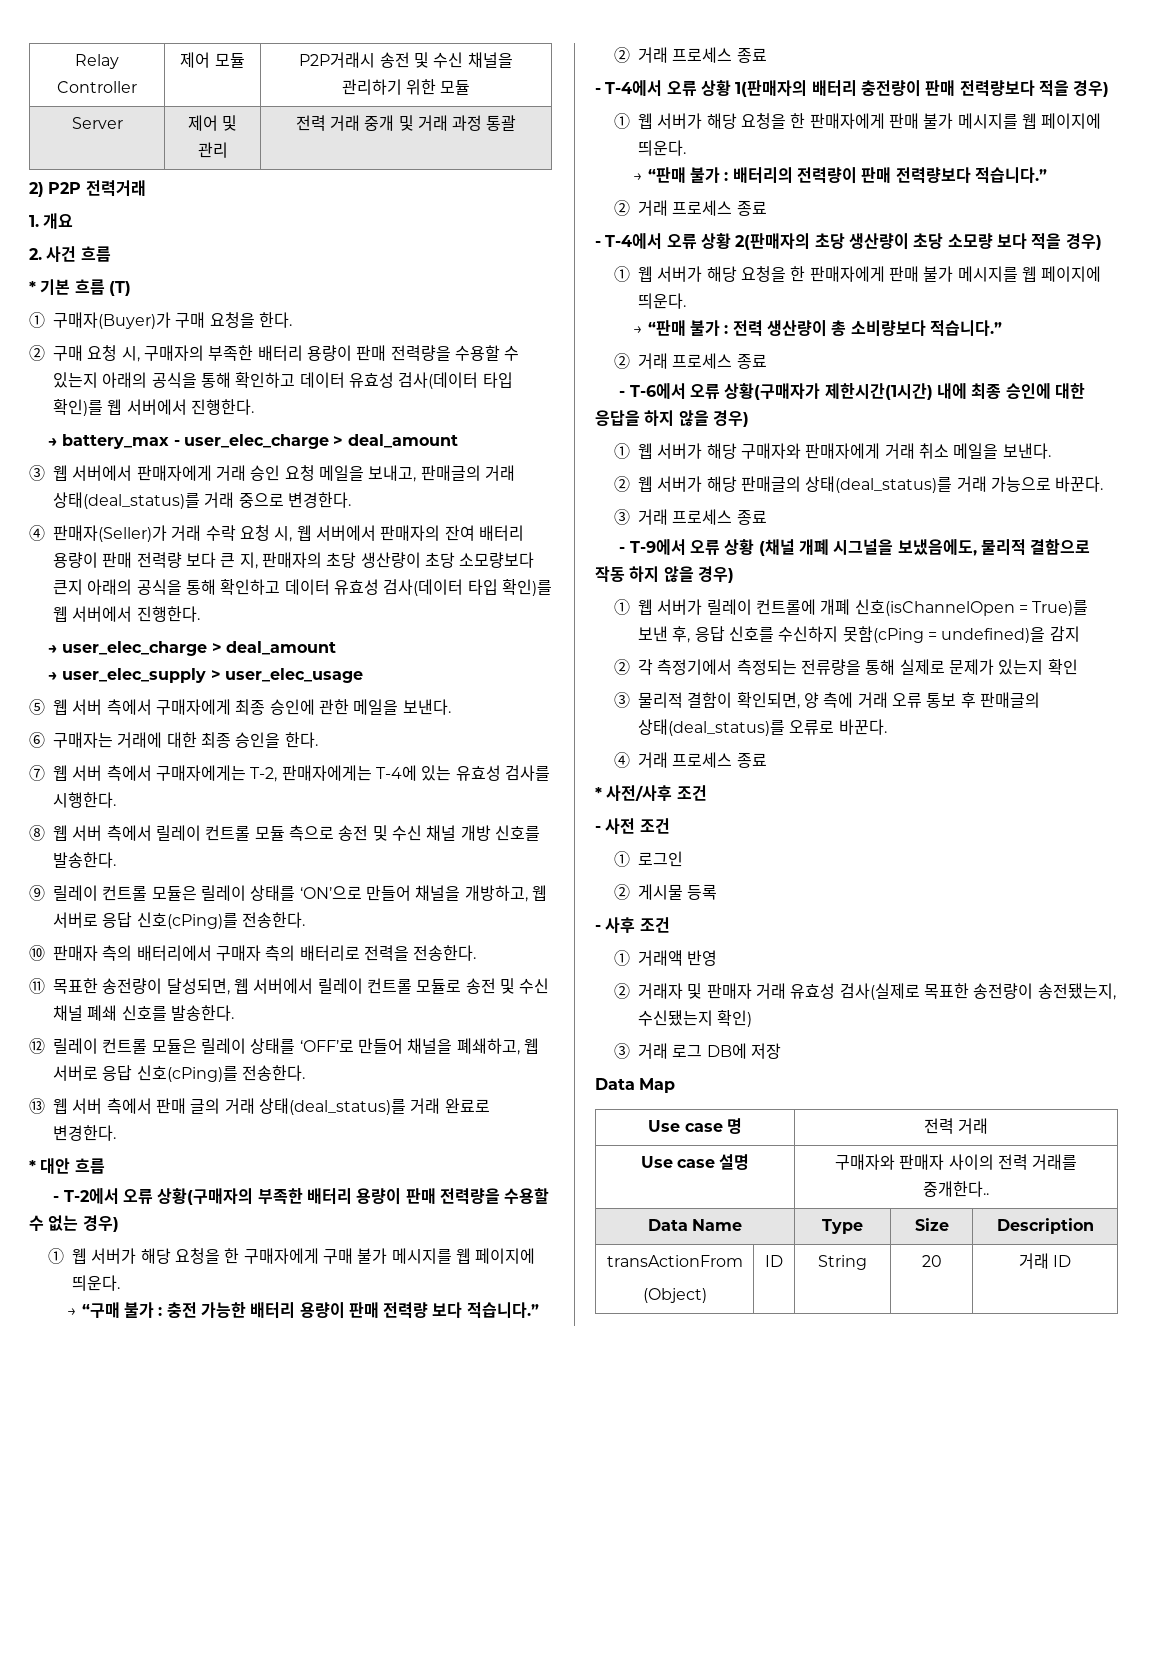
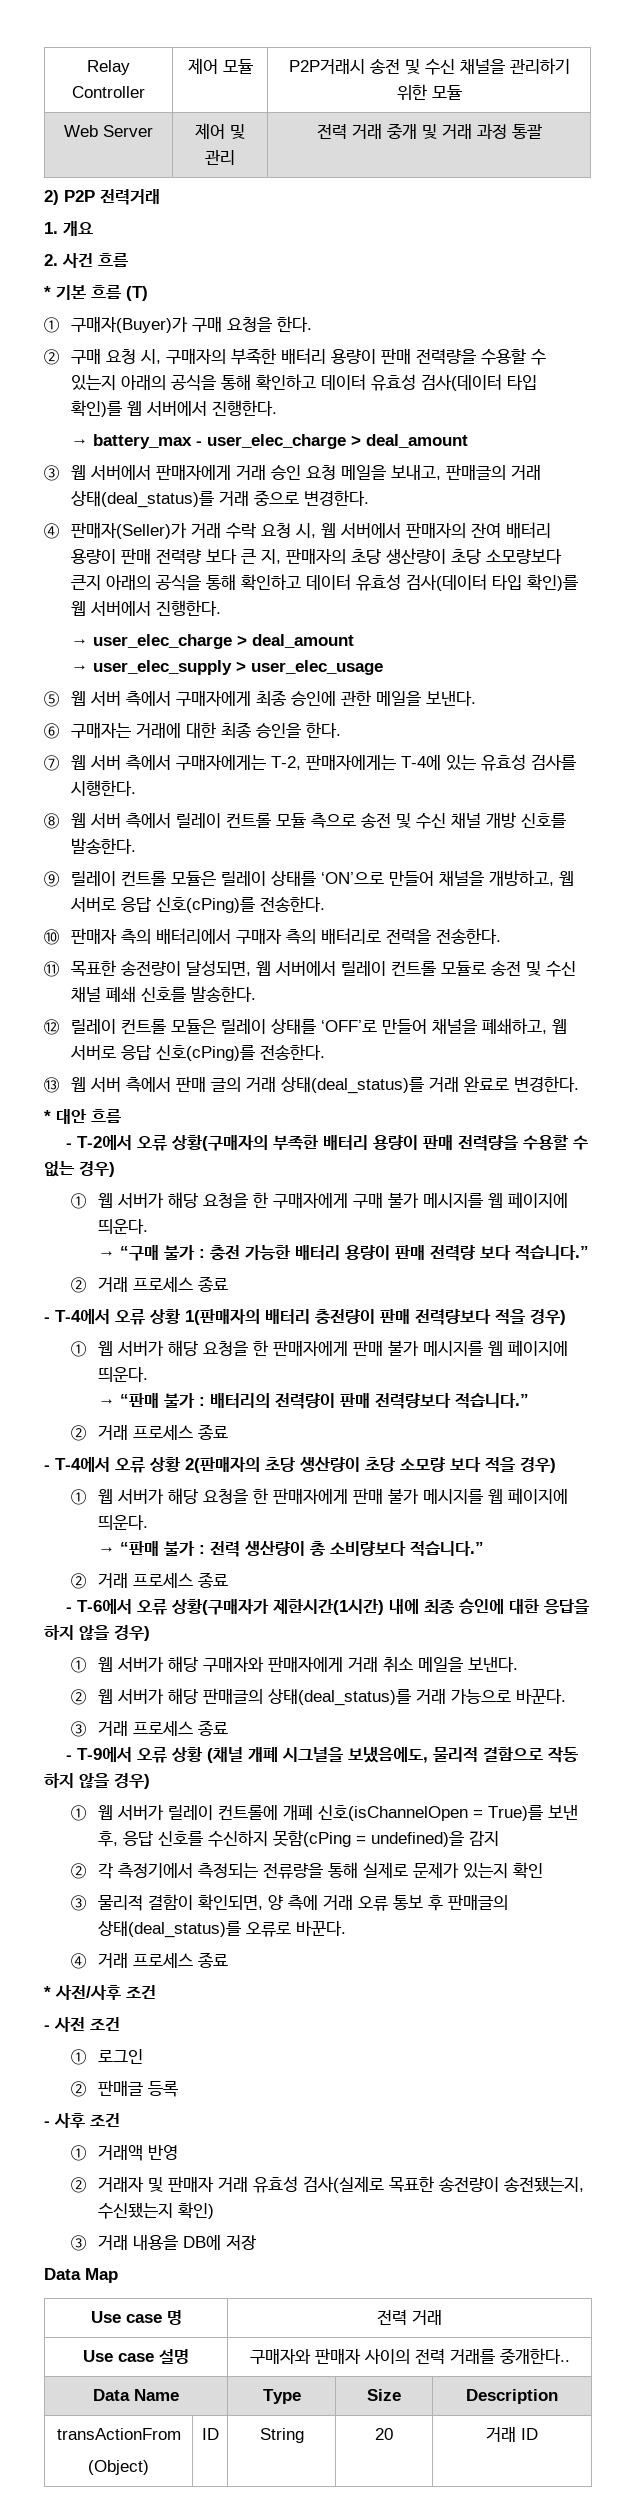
- Server | 제어 및 관리 | 전력 거래 중개 및 거래 과정 통괄
+ Web Server | 제어 및 관리 | 전력 거래 중개 및 거래 과정 통괄
- ② 게시물 등록
+ ② 판매글 등록
- ③ 거래 로그 DB에 저장
+ ③ 거래 내용을 DB에 저장

